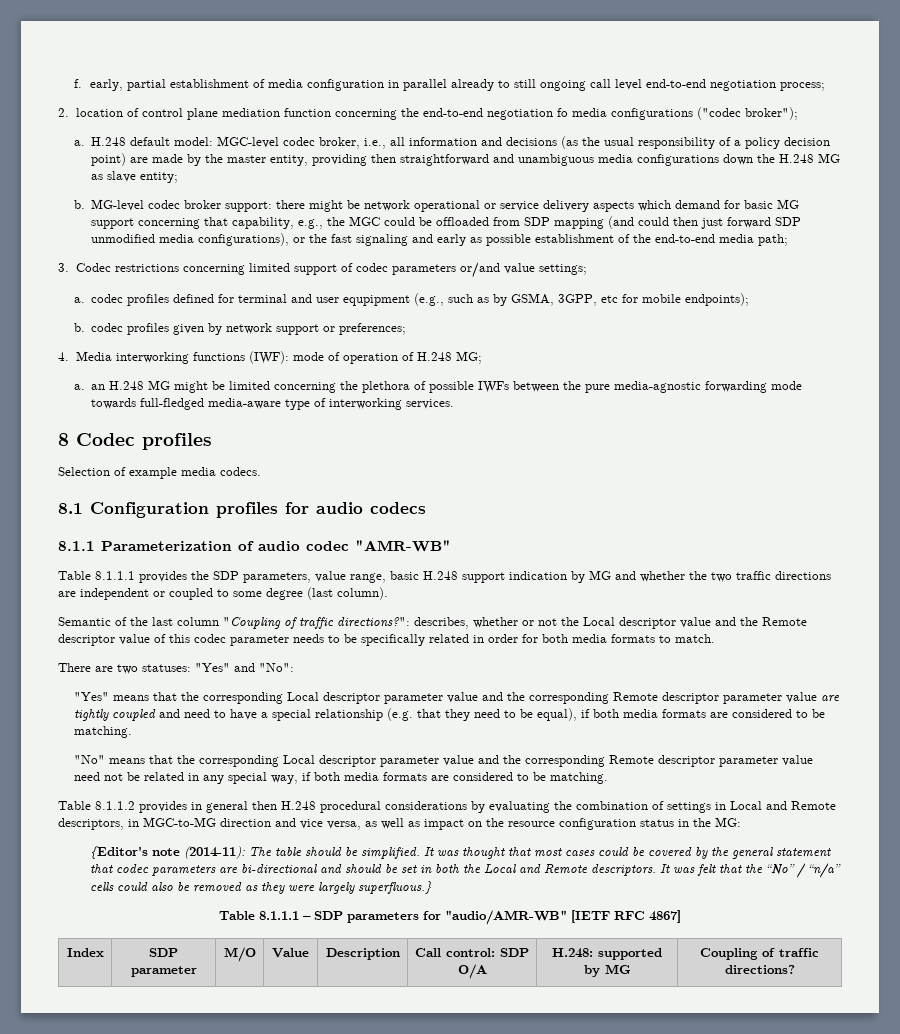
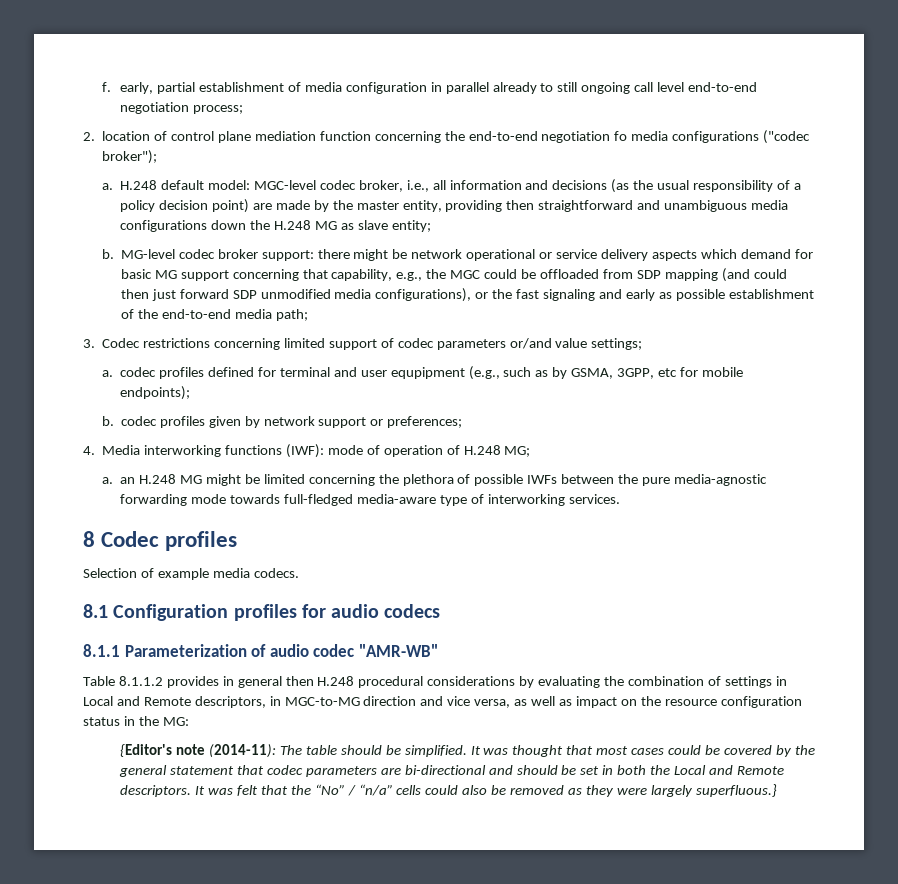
- Table 8.1.1.1 provides the SDP parameters, value range, basic H.248 support indication by MG and whether the two traffic directions are independent or coupled to some degree (last column).
- Semantic of the last column "Coupling of traffic directions?": describes, whether or not the Local descriptor value and the Remote descriptor value of this codec parameter needs to be specifically related in order for both media formats to match.
- There are two statuses: "Yes" and "No":
- "Yes" means that the corresponding Local descriptor parameter value and the corresponding Remote descriptor parameter value are tightly coupled and need to have a special relationship (e.g. that they need to be equal), if both media formats are considered to be matching.
- "No" means that the corresponding Local descriptor parameter value and the corresponding Remote descriptor parameter value need not be related in any special way, if both media formats are considered to be matching.
- Table 8.1.1.1 – SDP parameters for "audio/AMR-WB" [IETF RFC 4867]
- Index | SDP parameter | M/O | Value | Description | Call control: SDP O/A | H.248: supported by MG | Coupling of traffic directions?

